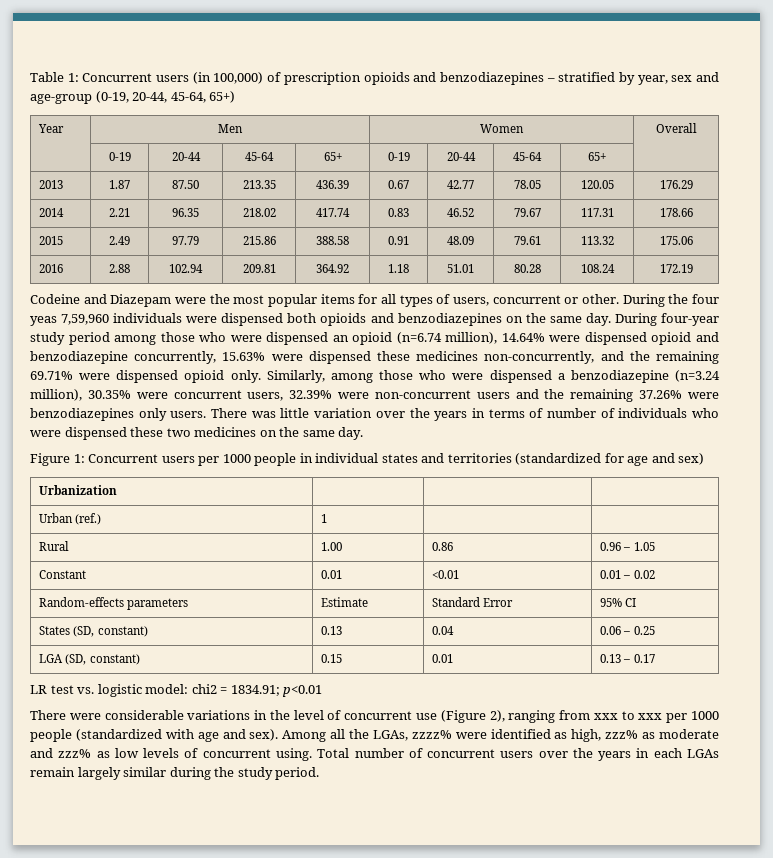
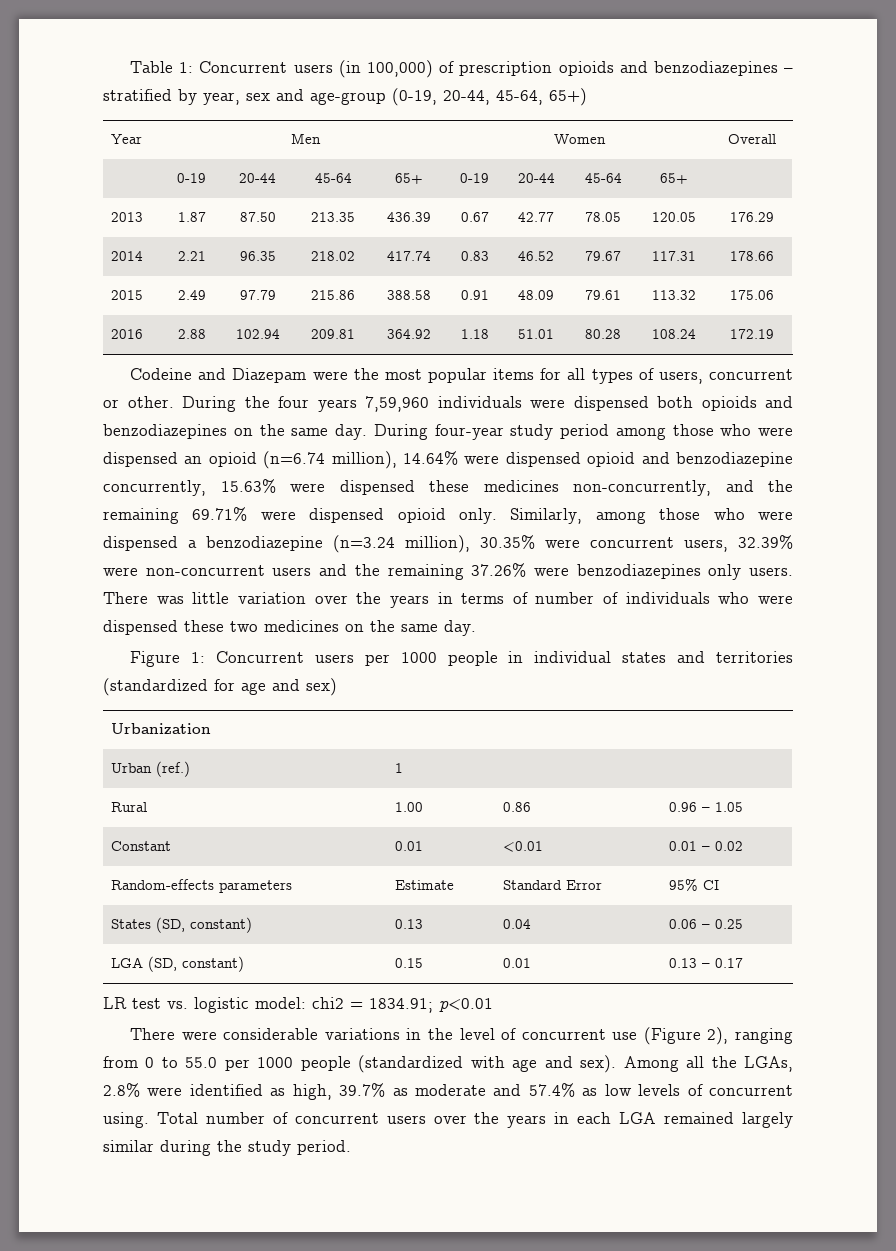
- During the four yeas 7,59,960 individuals were dispensed both opioids and benzodiazepines on the same day.
+ During the four years 7,59,960 individuals were dispensed both opioids and benzodiazepines on the same day.
- There were considerable variations in the level of concurrent use (Figure 2), ranging from xxx to xxx per 1000 people (standardized with age and sex).
+ There were considerable variations in the level of concurrent use (Figure 2), ranging from 0 to 55.0 per 1000 people (standardized with age and sex).
- Among all the LGAs, zzzz% were identified as high, zzz% as moderate and zzz% as low levels of concurrent using.
+ Among all the LGAs, 2.8% were identified as high, 39.7% as moderate and 57.4% as low levels of concurrent using.
- Total number of concurrent users over the years in each LGAs remain largely similar during the study period.
+ Total number of concurrent users over the years in each LGA remained largely similar during the study period.

